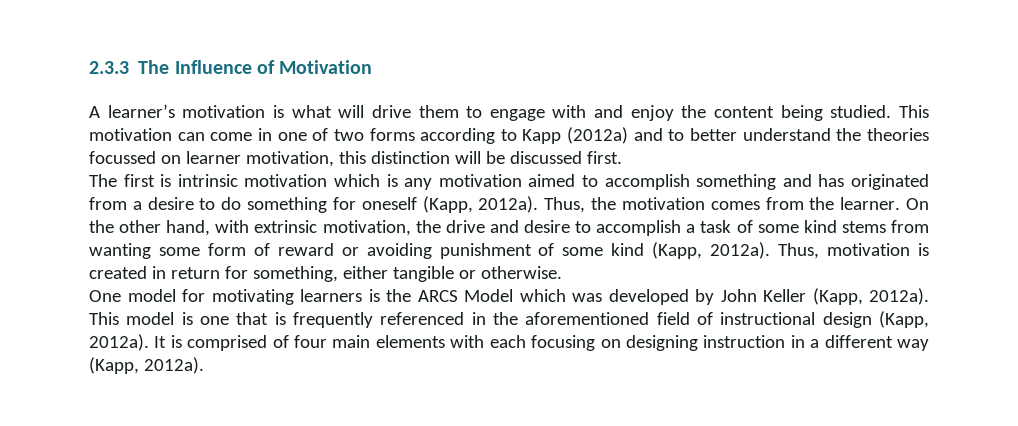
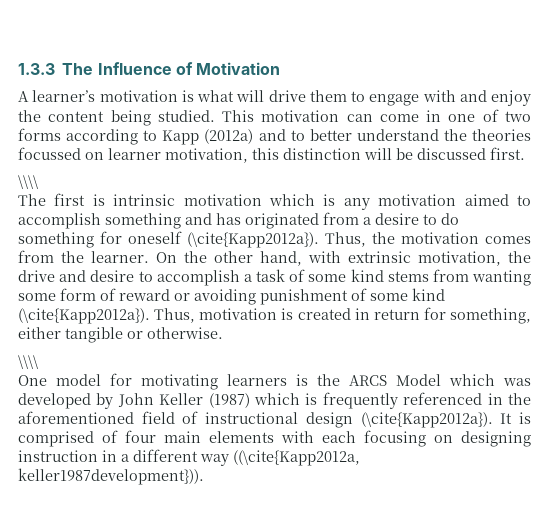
- 2.3.3 The Influence of Motivation
+ 1.3.3 The Influence of Motivation
  This motivation can come in one of two forms according to Kapp (2012a) and to better understand the theories focussed on learner motivation, this distinction will be discussed first.
+ \\\\
- The first is intrinsic motivation which is any motivation aimed to accomplish something and has originated from a desire to do something for oneself (Kapp, 2012a).
+ The first is intrinsic motivation which is any motivation aimed to accomplish something and has originated from a desire to do something for oneself (\cite{Kapp2012a}).
- On the other hand, with extrinsic motivation, the drive and desire to accomplish a task of some kind stems from wanting some form of reward or avoiding punishment of some kind (Kapp, 2012a).
+ On the other hand, with extrinsic motivation, the drive and desire to accomplish a task of some kind stems from wanting some form of reward or avoiding punishment of some kind (\cite{Kapp2012a}).
  Thus, motivation is created in return for something, either tangible or otherwise.
+ \\\\
- One model for motivating learners is the ARCS Model which was developed by John Keller (Kapp, 2012a). This model is one that is frequently referenced in the aforementioned field of instructional design (Kapp, 2012a).
+ One model for motivating learners is the ARCS Model which was developed by John Keller (1987) which is frequently referenced in the aforementioned field of instructional design (\cite{Kapp2012a}).
- It is comprised of four main elements with each focusing on designing instruction in a different way (Kapp, 2012a).
+ It is comprised of four main elements with each focusing on designing instruction in a different way ((\cite{Kapp2012a, keller1987development})).

